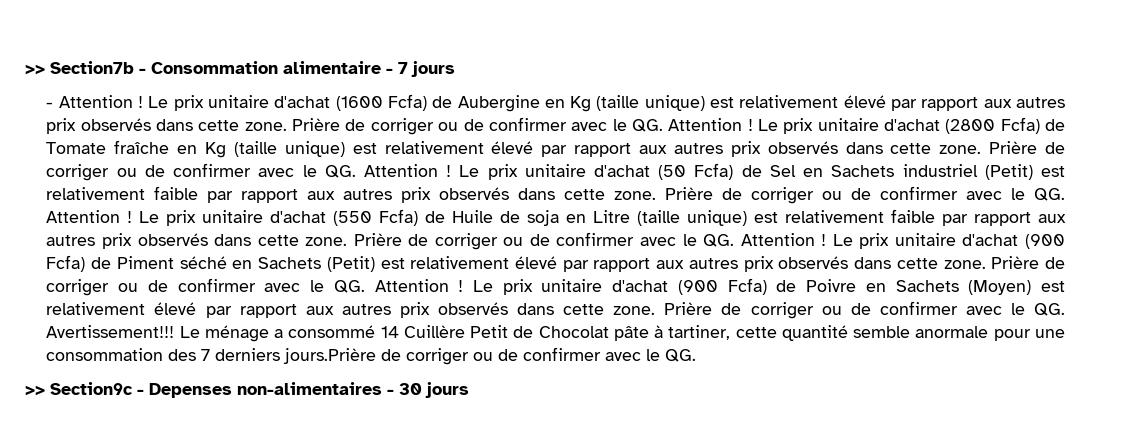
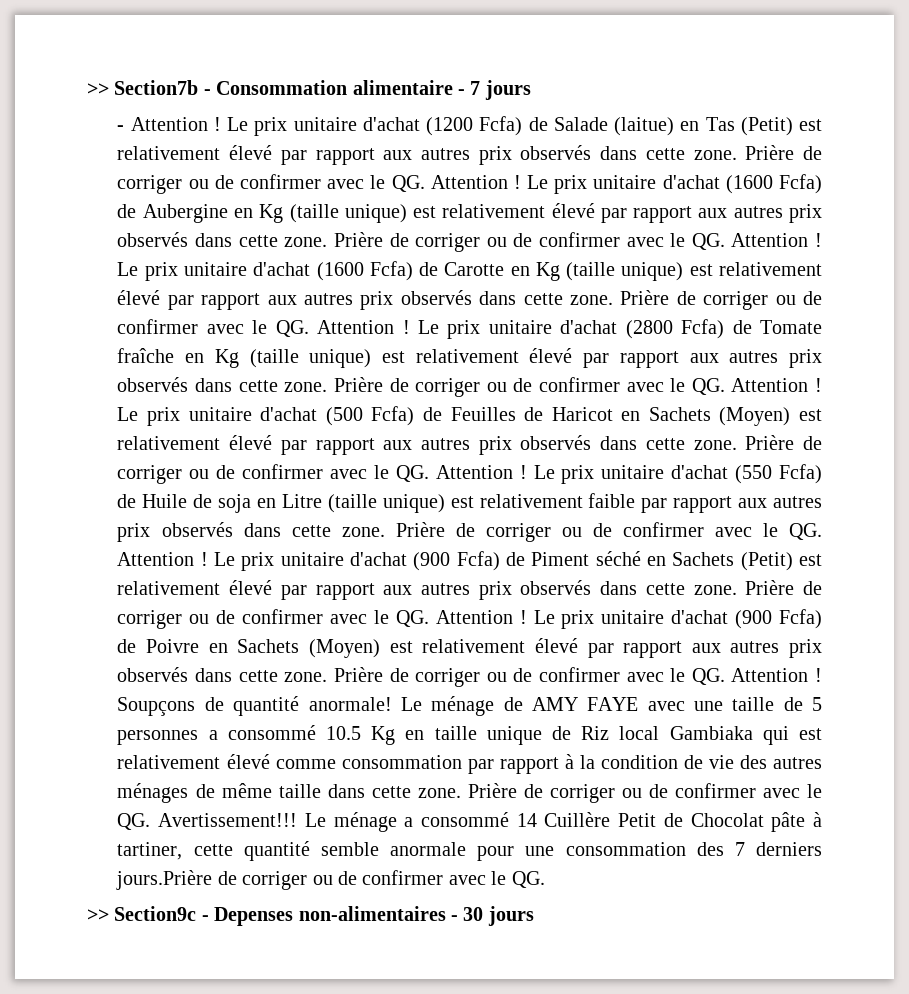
- Le prix unitaire d'achat (1600 Fcfa) de Aubergine en Kg (taille unique) est relativement élevé par rapport aux autres prix observés dans cette zone.
+ Le prix unitaire d'achat (1200 Fcfa) de Salade (laitue) en Tas (Petit) est relativement élevé par rapport aux autres prix observés dans cette zone. Prière de corriger ou de confirmer avec le QG. Attention ! Le prix unitaire d'achat (1600 Fcfa) de Aubergine en Kg (taille unique) est relativement élevé par rapport aux autres prix observés dans cette zone.
- Le prix unitaire d'achat (2800 Fcfa) de Tomate fraîche en Kg (taille unique) est relativement élevé par rapport aux autres prix observés dans cette zone.
+ Le prix unitaire d'achat (1600 Fcfa) de Carotte en Kg (taille unique) est relativement élevé par rapport aux autres prix observés dans cette zone. Prière de corriger ou de confirmer avec le QG. Attention ! Le prix unitaire d'achat (2800 Fcfa) de Tomate fraîche en Kg (taille unique) est relativement élevé par rapport aux autres prix observés dans cette zone.
- Le prix unitaire d'achat (50 Fcfa) de Sel en Sachets industriel (Petit) est relativement faible par rapport aux autres prix observés dans cette zone.
+ Le prix unitaire d'achat (500 Fcfa) de Feuilles de Haricot en Sachets (Moyen) est relativement élevé par rapport aux autres prix observés dans cette zone.
- Prière de corriger ou de confirmer avec le QG. Avertissement!!!
+ Prière de corriger ou de confirmer avec le QG. Attention ! Soupçons de quantité anormale! Le ménage de AMY FAYE avec une taille de 5 personnes a consommé 10.5 Kg en taille unique de Riz local Gambiaka qui est relativement élevé comme consommation par rapport à la condition de vie des autres ménages de même taille dans cette zone. Prière de corriger ou de confirmer avec le QG. Avertissement!!!

